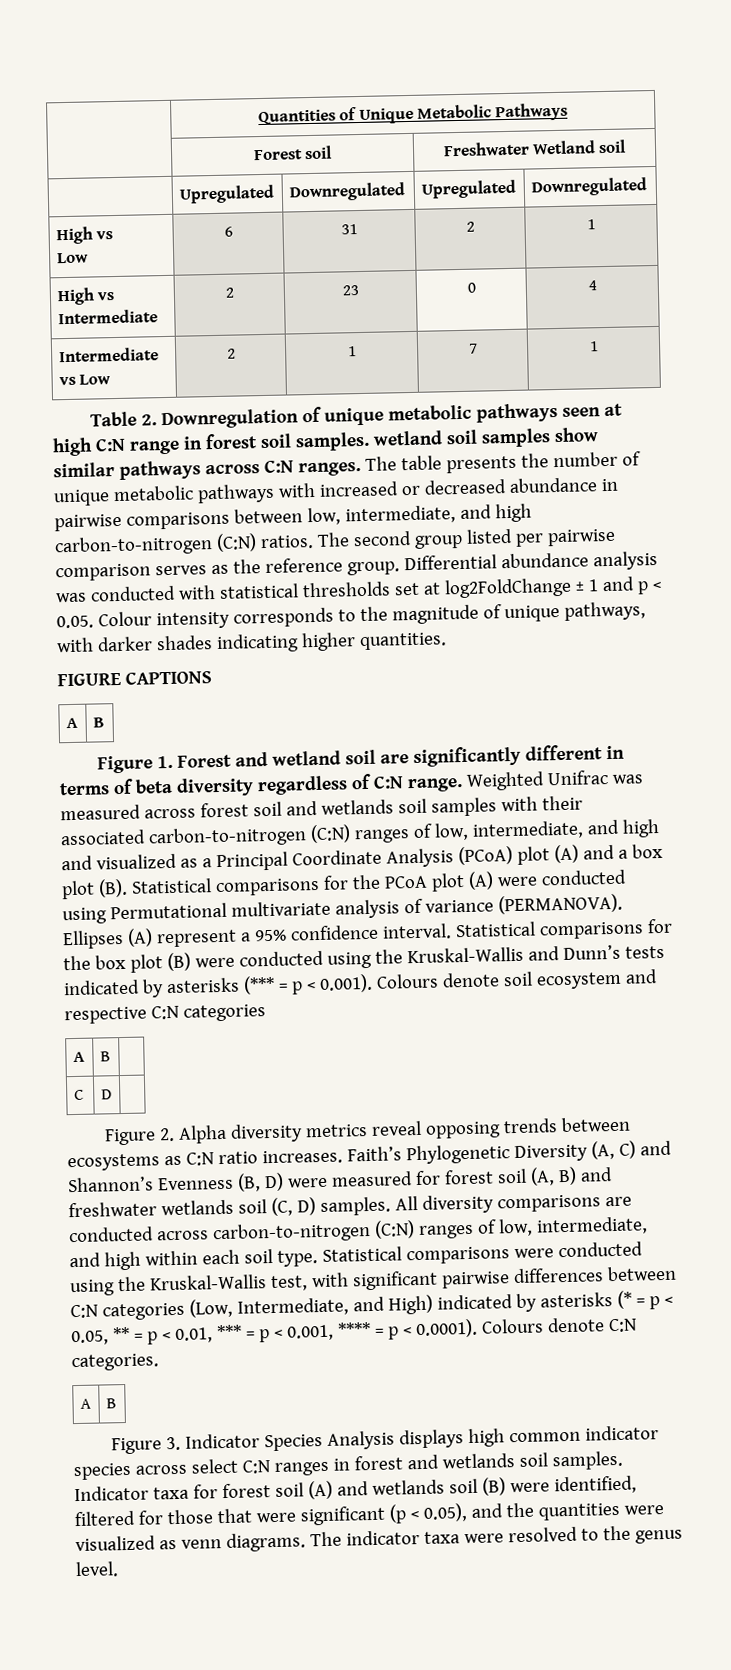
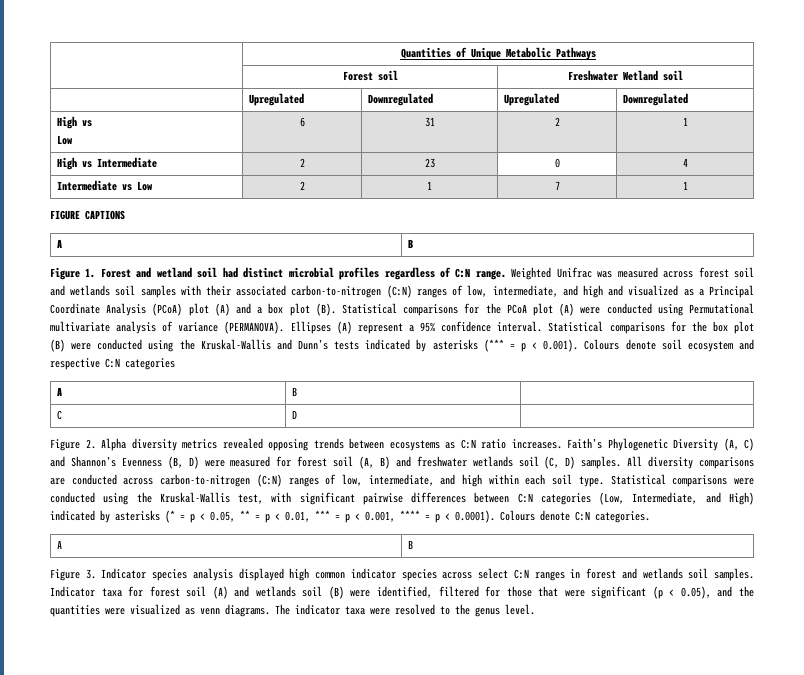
- Table 2. Downregulation of unique metabolic pathways seen at high C:N range in forest soil samples. wetland soil samples show similar pathways across C:N ranges. The table presents the number of unique metabolic pathways with increased or decreased abundance in pairwise comparisons between low, intermediate, and high carbon-to-nitrogen (C:N) ratios. The second group listed per pairwise comparison serves as the reference group. Differential abundance analysis was conducted with statistical thresholds set at log2FoldChange ± 1 and p < 0.05. Colour intensity corresponds to the magnitude of unique pathways, with darker shades indicating higher quantities.
- Figure 1. Forest and wetland soil are significantly different in terms of beta diversity regardless of C:N range.
+ Figure 1. Forest and wetland soil had distinct microbial profiles regardless of C:N range.
- Figure 2. Alpha diversity metrics reveal opposing trends between ecosystems as C:N ratio increases.
+ Figure 2. Alpha diversity metrics revealed opposing trends between ecosystems as C:N ratio increases.
- Figure 3. Indicator Species Analysis displays high common indicator species across select C:N ranges in forest and wetlands soil samples.
+ Figure 3. Indicator species analysis displayed high common indicator species across select C:N ranges in forest and wetlands soil samples.

